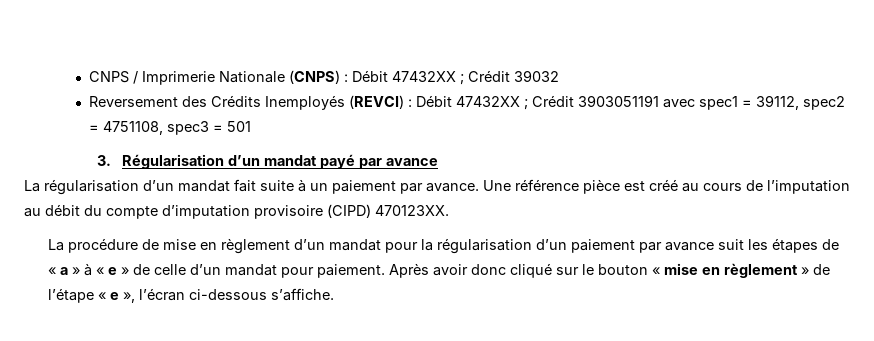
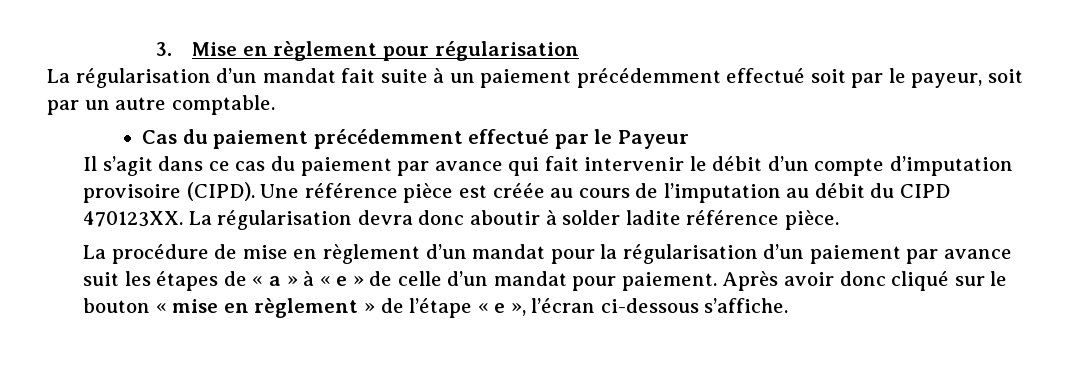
- CNPS / Imprimerie Nationale (CNPS) : Débit 47432XX ; Crédit 39032
- Reversement des Crédits Inemployés (REVCI) : Débit 47432XX ; Crédit 3903051191 avec spec1 = 39112, spec2 = 4751108, spec3 = 501
- 3. Régularisation d’un mandat payé par avance
+ 3. Mise en règlement pour régularisation
- La régularisation d’un mandat fait suite à un paiement par avance.
+ La régularisation d’un mandat fait suite à un paiement précédemment effectué soit par le payeur, soit par un autre comptable.
+ Cas du paiement précédemment effectué par le Payeur
+ Il s’agit dans ce cas du paiement par avance qui fait intervenir le débit d’un compte d’imputation provisoire (CIPD).
- Une référence pièce est créé au cours de l’imputation au débit du compte d’imputation provisoire (CIPD) 470123XX.
+ Une référence pièce est créée au cours de l’imputation au débit du CIPD 470123XX. La régularisation devra donc aboutir à solder ladite référence pièce.

